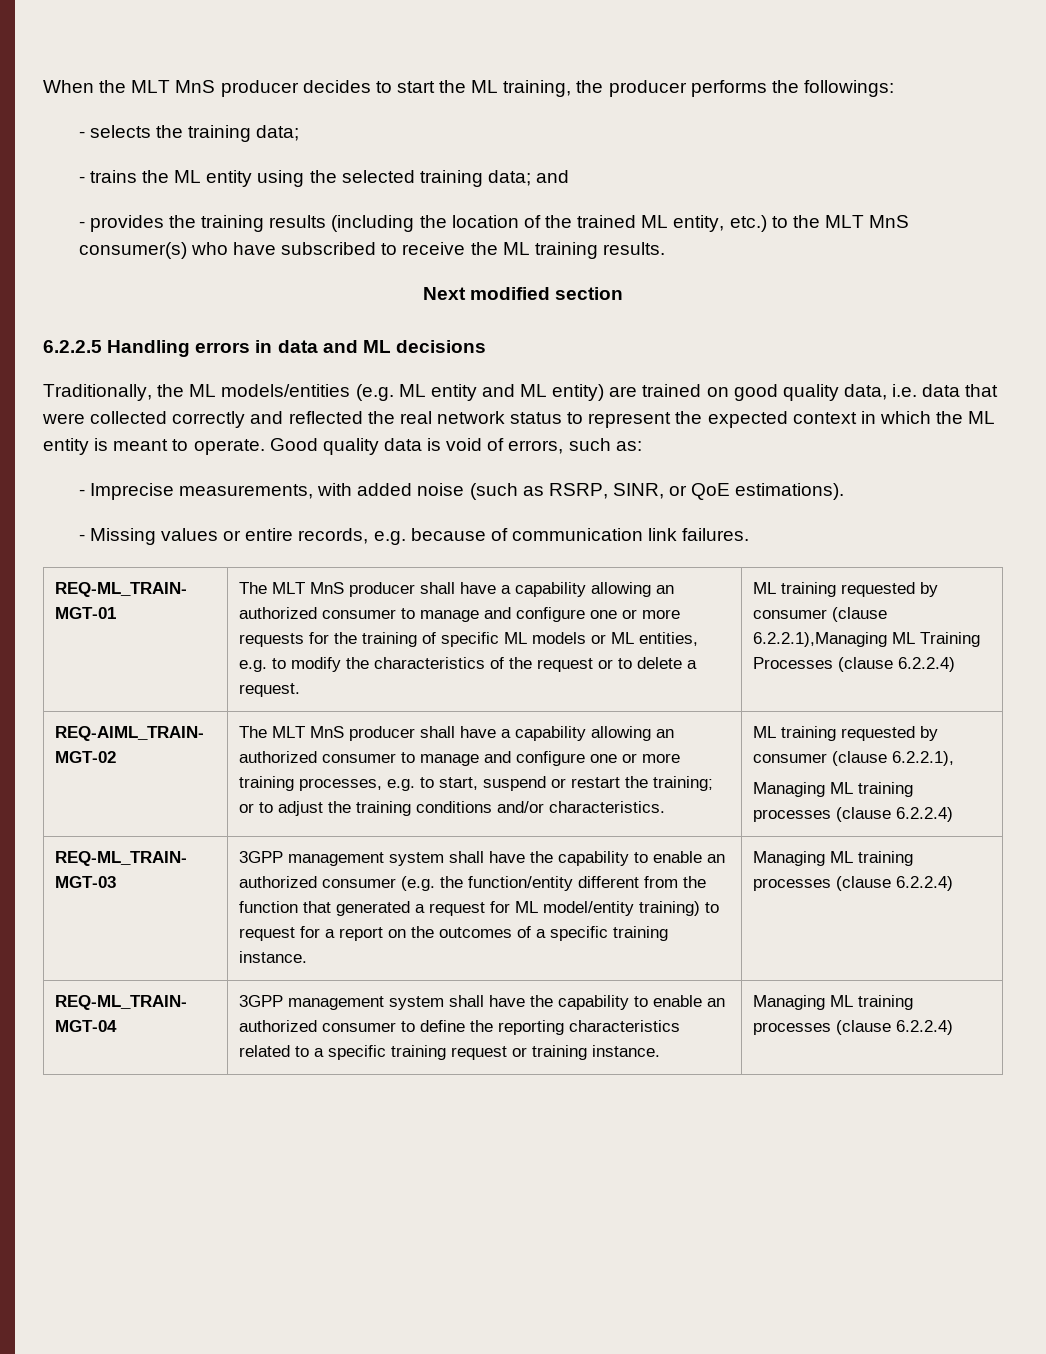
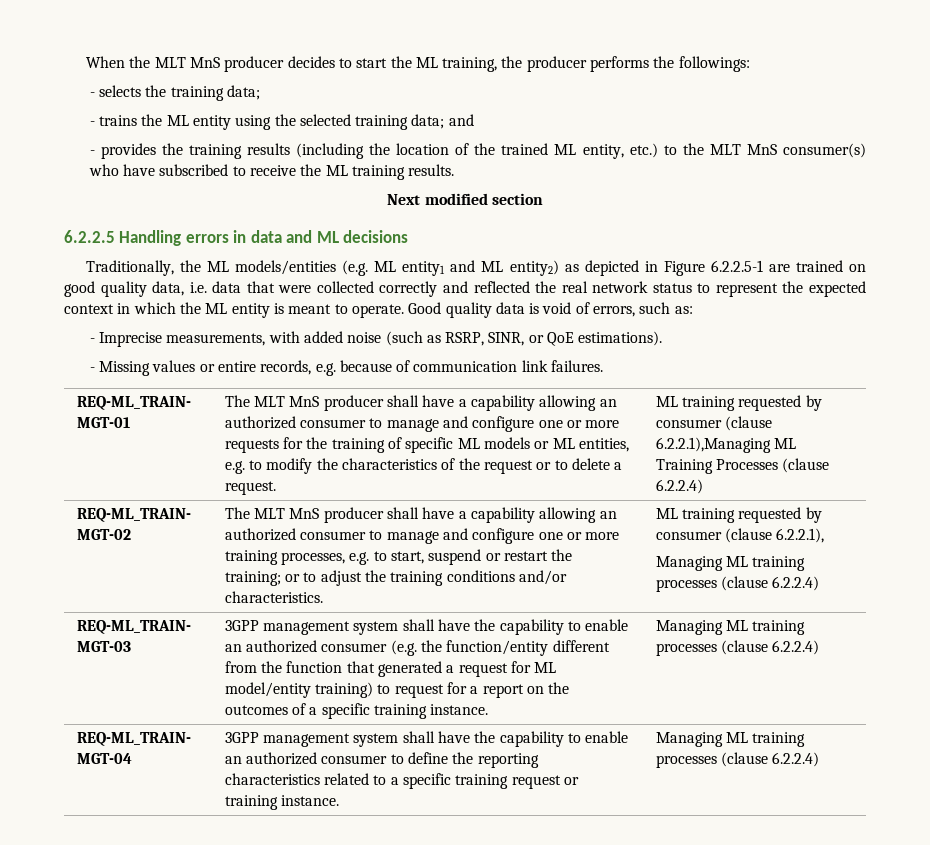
- Traditionally, the ML models/entities (e.g. ML entity and ML entity) are trained on good quality data, i.e. data that were collected correctly and reflected the real network status to represent the expected context in which the ML entity is meant to operate.
+ Traditionally, the ML models/entities (e.g. ML entity1 and ML entity2) as depicted in Figure 6.2.2.5-1 are trained on good quality data, i.e. data that were collected correctly and reflected the real network status to represent the expected context in which the ML entity is meant to operate.
- REQ-AIML_TRAIN- MGT-02
+ REQ-ML_TRAIN- MGT-02

